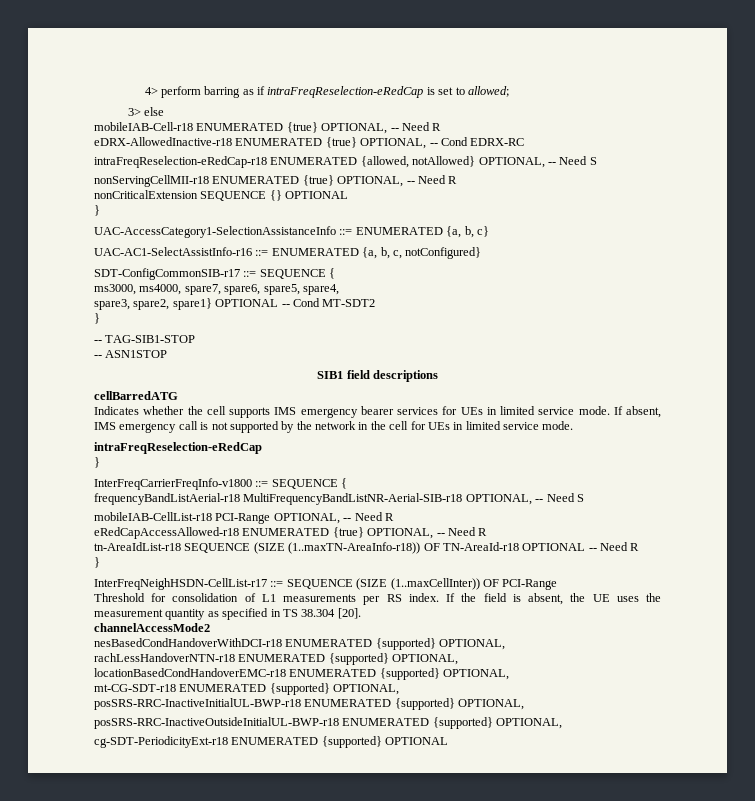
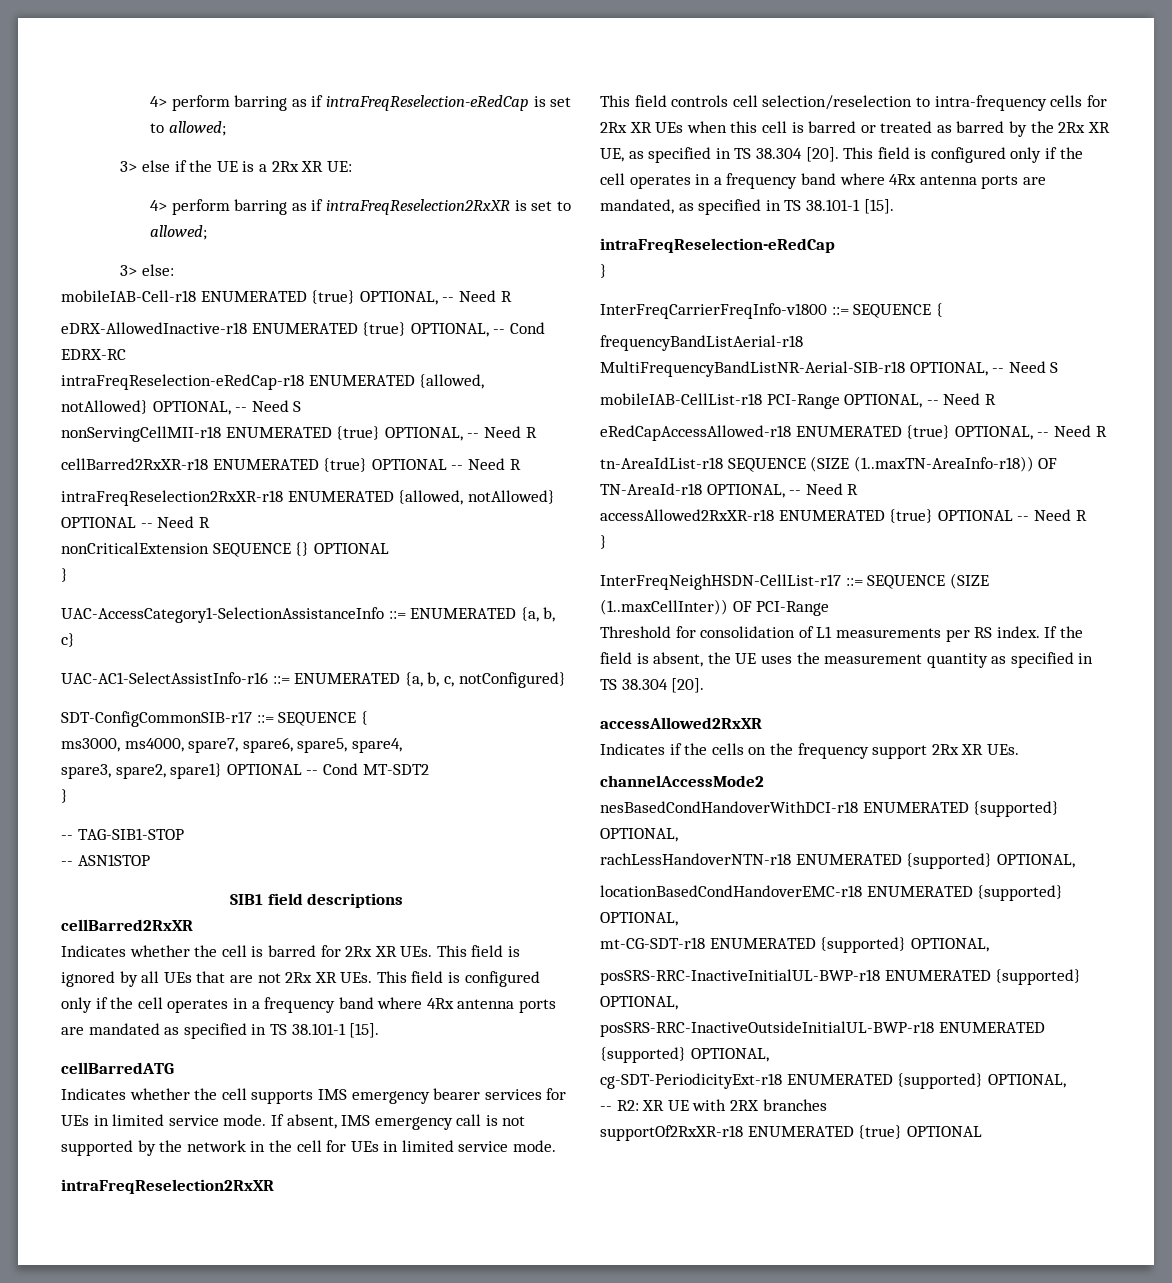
- 3> else
+ 3> else if the UE is a 2Rx XR UE:
+ 4> perform barring as if intraFreqReselection2RxXR is set to allowed;
+ 3> else:
+ cellBarred2RxXR-r18 ENUMERATED {true} OPTIONAL -- Need R
+ intraFreqReselection2RxXR-r18 ENUMERATED {allowed, notAllowed} OPTIONAL -- Need R
+ cellBarred2RxXR
+ Indicates whether the cell is barred for 2Rx XR UEs. This field is ignored by all UEs that are not 2Rx XR UEs. This field is configured only if the cell operates in a frequency band where 4Rx antenna ports are mandated as specified in TS 38.101-1 [15].
  If absent, IMS emergency call is not supported by the network in the cell for UEs in limited service mode.
+ intraFreqReselection2RxXR
+ This field controls cell selection/reselection to intra-frequency cells for 2Rx XR UEs when this cell is barred or treated as barred by the 2Rx XR UE, as specified in TS 38.304 [20]. This field is configured only if the cell operates in a frequency band where 4Rx antenna ports are mandated, as specified in TS 38.101-1 [15].
- tn-AreaIdList-r18 SEQUENCE (SIZE (1..maxTN-AreaInfo-r18)) OF TN-AreaId-r18 OPTIONAL -- Need R
+ tn-AreaIdList-r18 SEQUENCE (SIZE (1..maxTN-AreaInfo-r18)) OF TN-AreaId-r18 OPTIONAL, -- Need R
+ accessAllowed2RxXR-r18 ENUMERATED {true} OPTIONAL -- Need R
+ accessAllowed2RxXR
+ Indicates if the cells on the frequency support 2Rx XR UEs.
- cg-SDT-PeriodicityExt-r18 ENUMERATED {supported} OPTIONAL
+ cg-SDT-PeriodicityExt-r18 ENUMERATED {supported} OPTIONAL,
+ -- R2: XR UE with 2RX branches
+ supportOf2RxXR-r18 ENUMERATED {true} OPTIONAL

